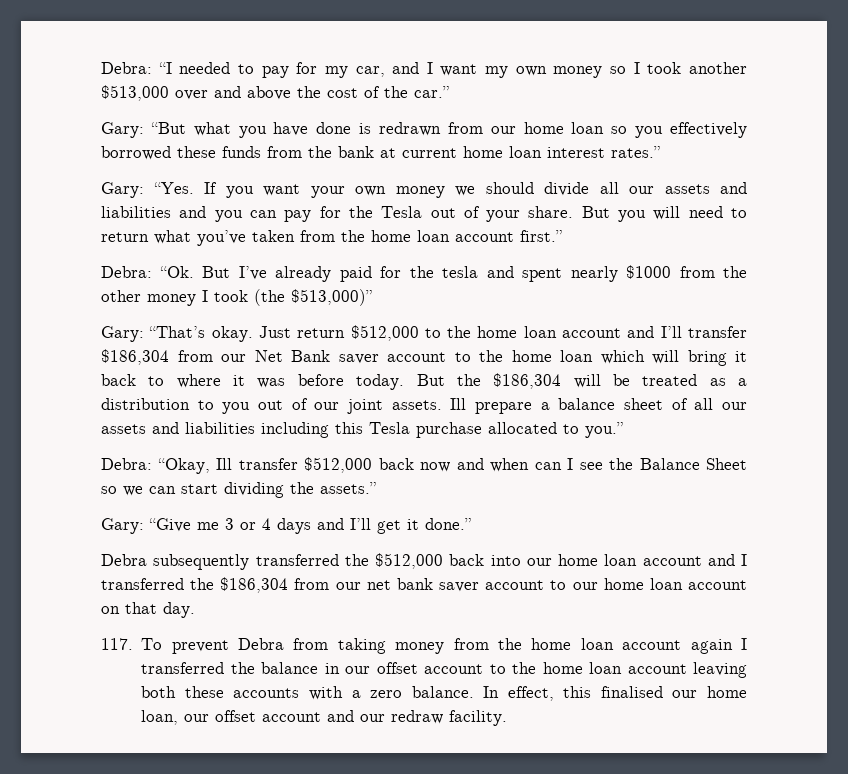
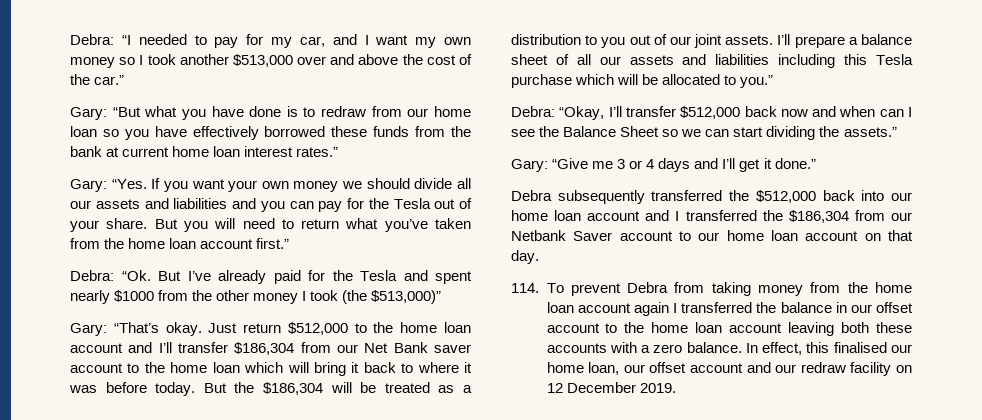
- Gary: “But what you have done is redrawn from our home loan so you effectively borrowed these funds from the bank at current home loan interest rates.”
+ Gary: “But what you have done is to redraw from our home loan so you have effectively borrowed these funds from the bank at current home loan interest rates.”
- Debra: “Ok. But I’ve already paid for the tesla and spent nearly $1000 from the other money I took (the $513,000)”
+ Debra: “Ok. But I’ve already paid for the Tesla and spent nearly $1000 from the other money I took (the $513,000)”
- Ill prepare a balance sheet of all our assets and liabilities including this Tesla purchase allocated to you.”
+ I’ll prepare a balance sheet of all our assets and liabilities including this Tesla purchase which will be allocated to you.”
- Debra: “Okay, Ill transfer $512,000 back now and when can I see the Balance Sheet so we can start dividing the assets.”
+ Debra: “Okay, I’ll transfer $512,000 back now and when can I see the Balance Sheet so we can start dividing the assets.”
- Debra subsequently transferred the $512,000 back into our home loan account and I transferred the $186,304 from our net bank saver account to our home loan account on that day.
+ Debra subsequently transferred the $512,000 back into our home loan account and I transferred the $186,304 from our Netbank Saver account to our home loan account on that day.
- 117. To prevent Debra from taking money from the home loan account again I transferred the balance in our offset account to the home loan account leaving both these accounts with a zero balance.
+ 114. To prevent Debra from taking money from the home loan account again I transferred the balance in our offset account to the home loan account leaving both these accounts with a zero balance.
- In effect, this finalised our home loan, our offset account and our redraw facility.
+ In effect, this finalised our home loan, our offset account and our redraw facility on 12 December 2019.

